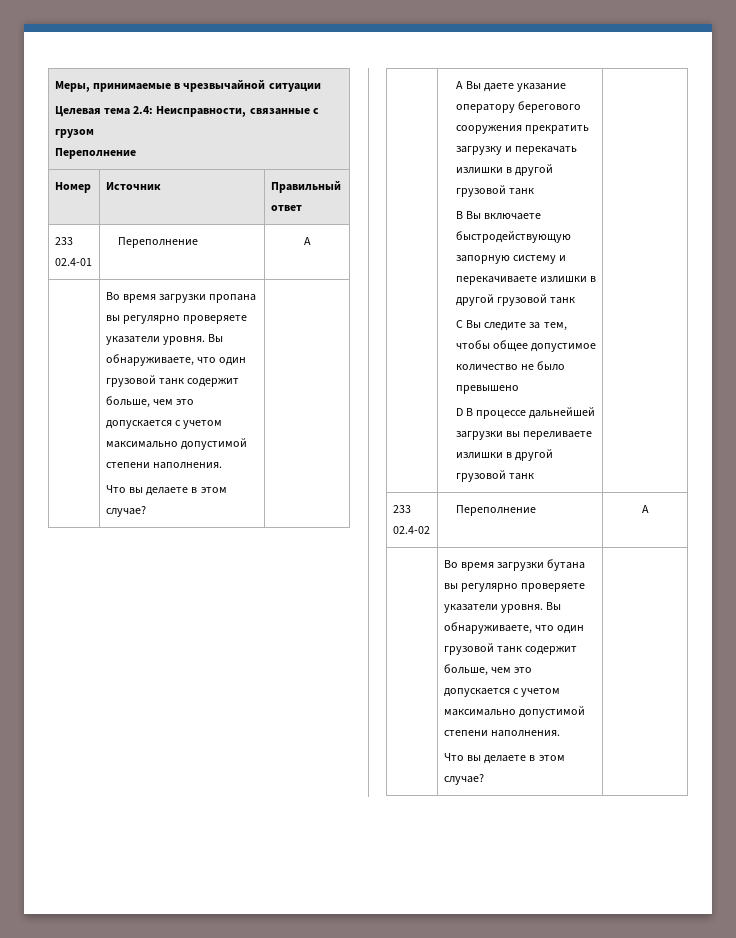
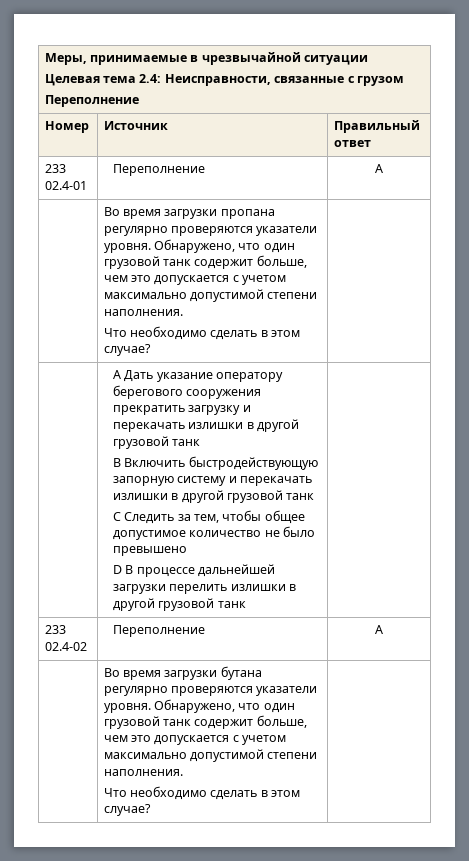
- | Во время загрузки пропана вы регулярно проверяете указатели уровня. Вы обнаруживаете, что один грузовой танк содержит больше, чем это допускается с учетом максимально допустимой степени наполнения.
- Что вы делаете в этом случае? |
+ | Во время загрузки пропана регулярно проверяются указатели уровня. Обнаружено, что один грузовой танк содержит больше, чем это допускается с учетом максимально допустимой степени наполнения.
+ Что необходимо сделать в этом случае? |
- А Вы даете указание оператору берегового сооружения прекратить загрузку и перекачать излишки в другой грузовой танк
+ А Дать указание оператору берегового сооружения прекратить загрузку и перекачать излишки в другой грузовой танк
- B Вы включаете быстродействующую запорную систему и перекачиваете излишки в другой грузовой танк
+ B Включить быстродействующую запорную систему и перекачать излишки в другой грузовой танк
- C Вы следите за тем, чтобы общее допустимое количество не было превышено
+ C Следить за тем, чтобы общее допустимое количество не было превышено
- D В процессе дальнейшей загрузки вы переливаете излишки в другой грузовой танк
+ D В процессе дальнейшей загрузки перелить излишки в другой грузовой танк
- | Во время загрузки бутана вы регулярно проверяете указатели уровня. Вы обнаруживаете, что один грузовой танк содержит больше, чем это допускается с учетом максимально допустимой степени наполнения.
- Что вы делаете в этом случае? |
+ | Во время загрузки бутана регулярно проверяются указатели уровня. Обнаружено, что один грузовой танк содержит больше, чем это допускается с учетом максимально допустимой степени наполнения.
+ Что необходимо сделать в этом случае? |

